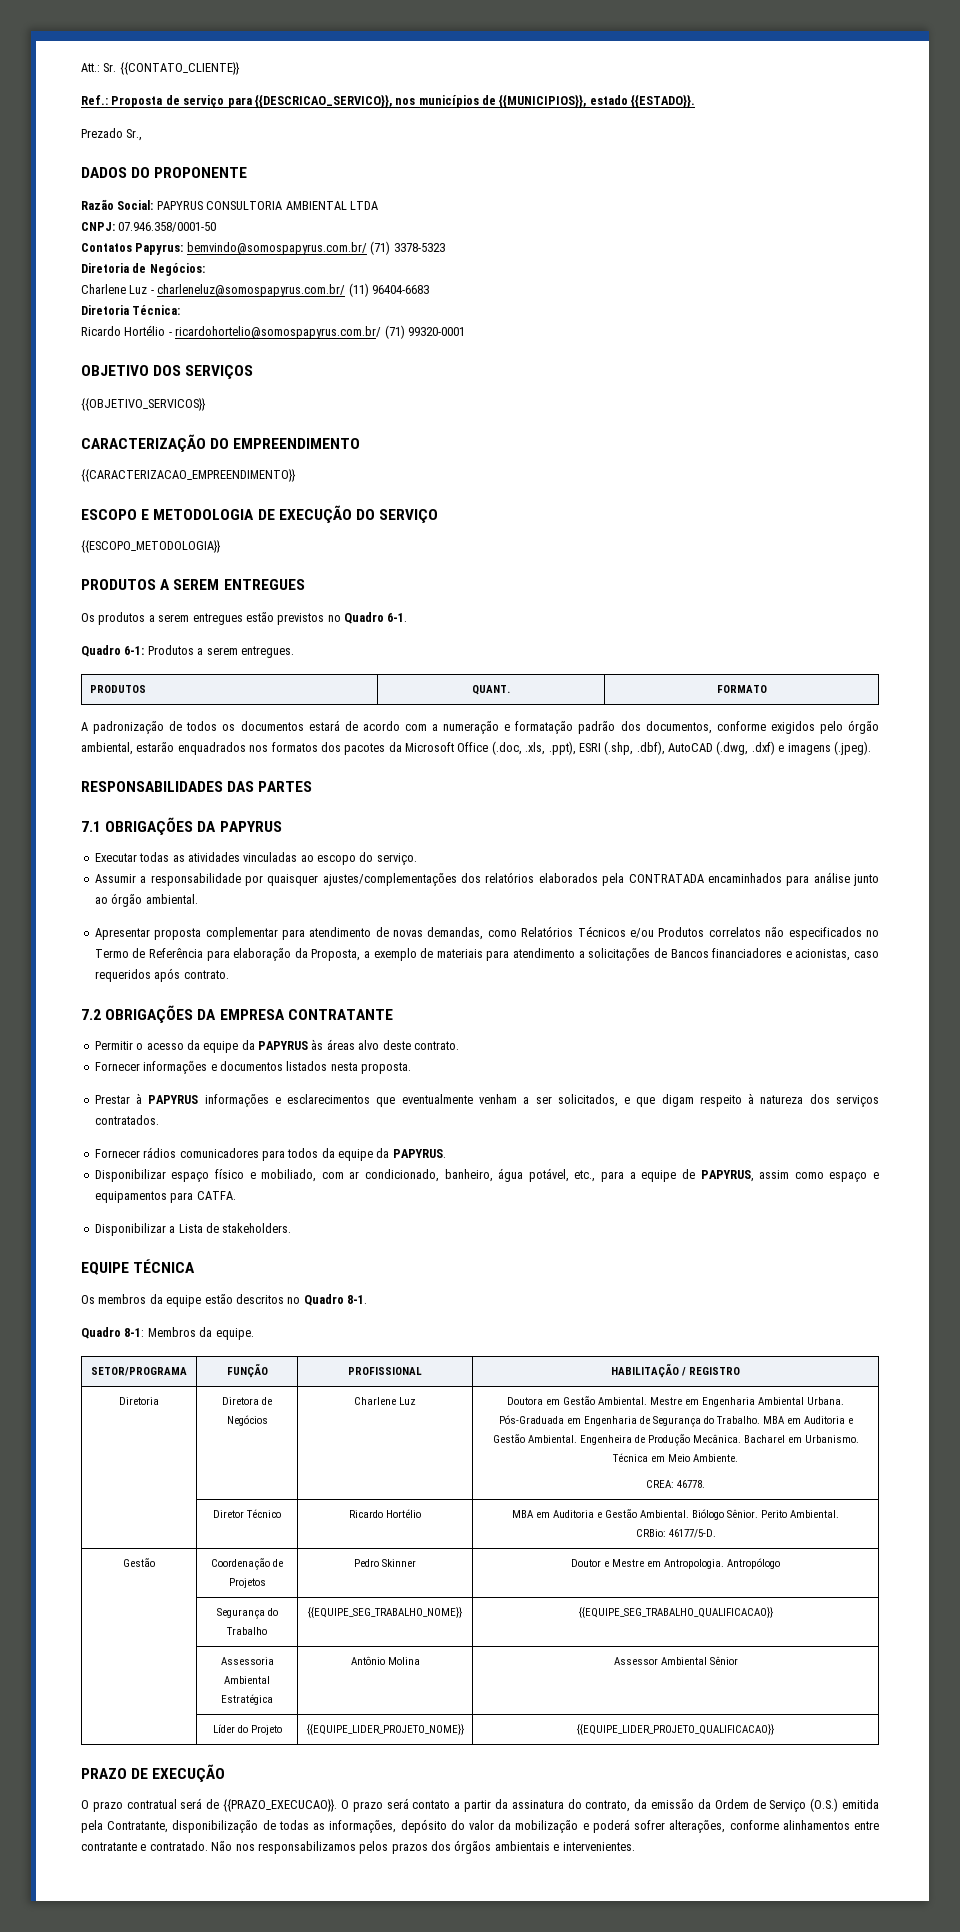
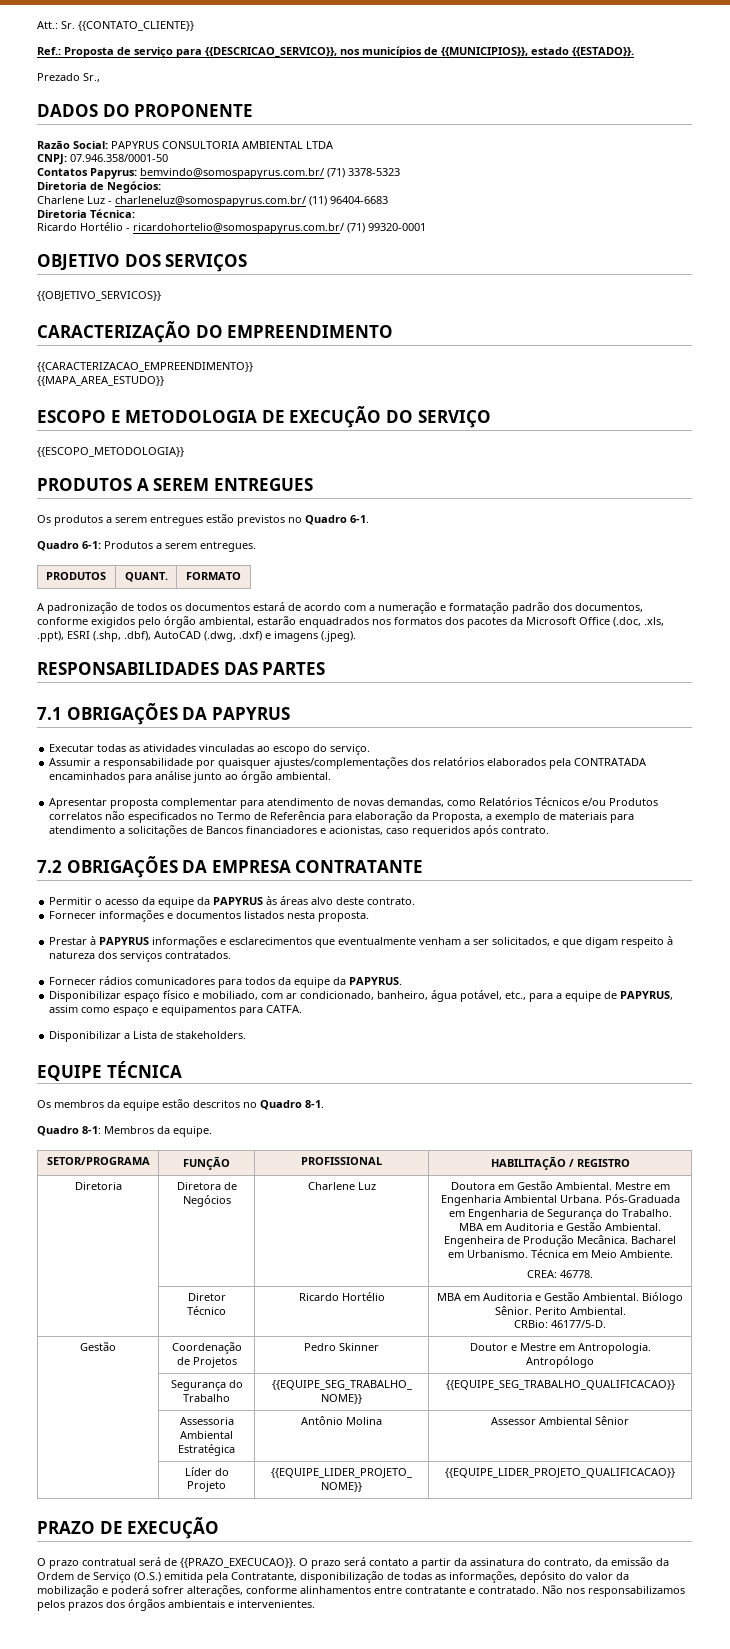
+ {{MAPA_AREA_ESTUDO}}

